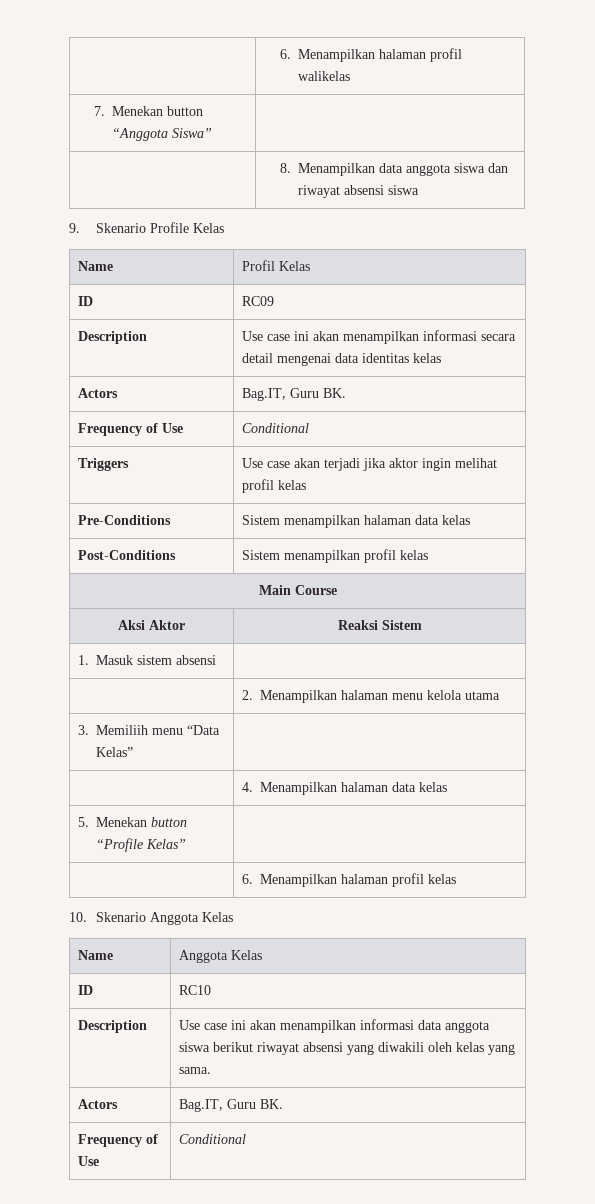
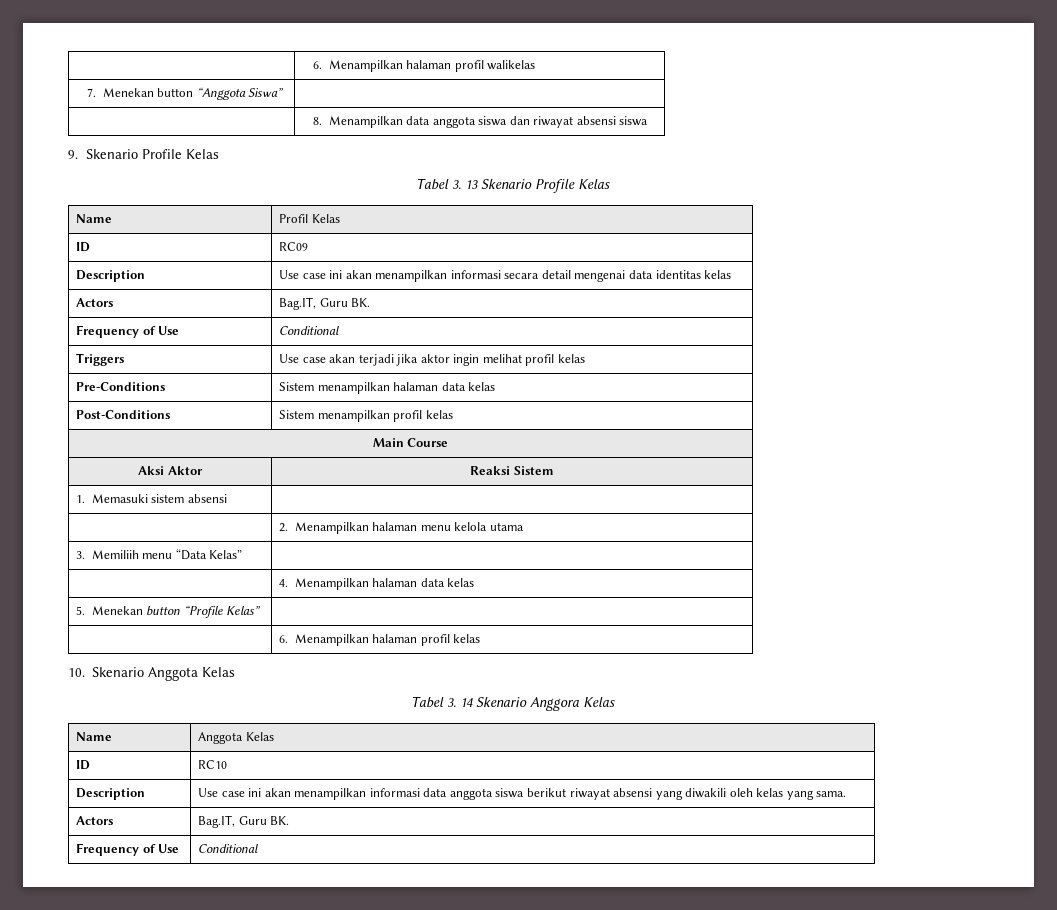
+ Tabel 3. 13 Skenario Profile Kelas
- 1. Masuk sistem absensi |
+ 1. Memasuki sistem absensi |
+ Tabel 3. 14 Skenario Anggora Kelas

